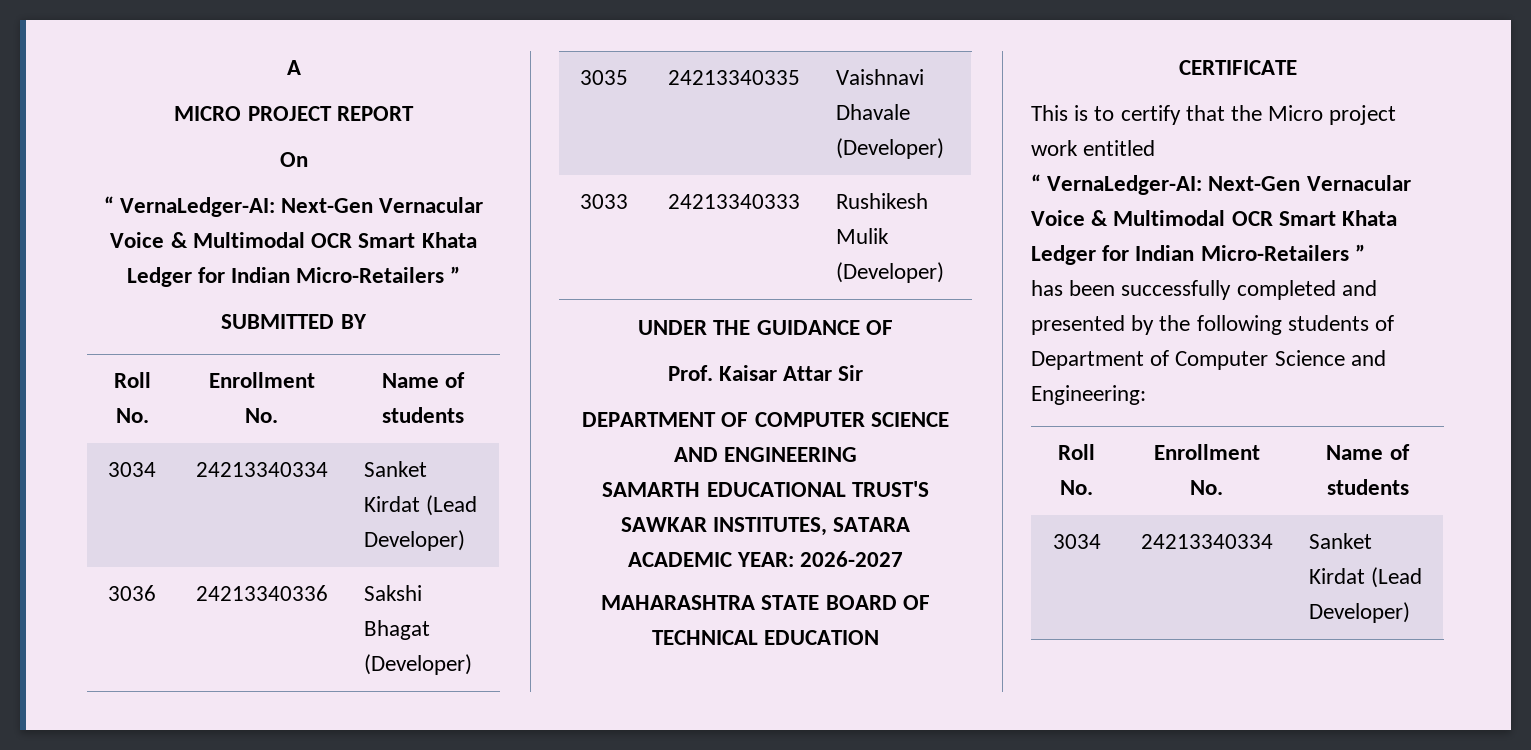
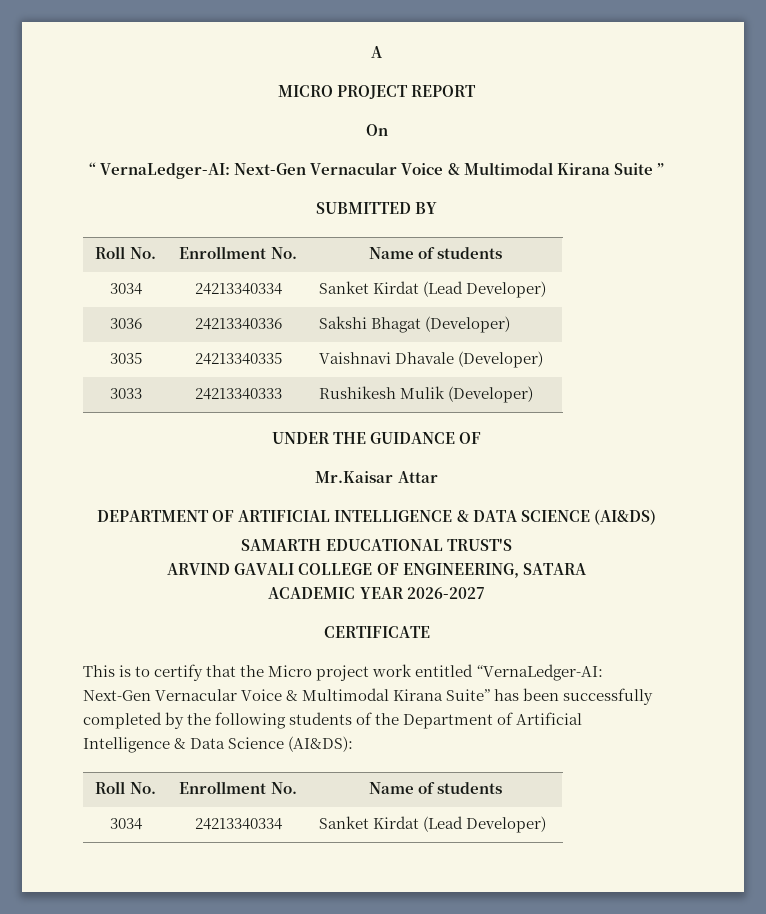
  On
- “ VernaLedger-AI: Next-Gen Vernacular Voice & Multimodal OCR Smart Khata Ledger for Indian Micro-Retailers ”
+ “ VernaLedger-AI: Next-Gen Vernacular Voice & Multimodal Kirana Suite ”
- Prof. Kaisar Attar Sir
+ Mr.Kaisar Attar
- DEPARTMENT OF COMPUTER SCIENCE AND ENGINEERING
- SAMARTH EDUCATIONAL TRUST'S SAWKAR INSTITUTES, SATARA
+ DEPARTMENT OF ARTIFICIAL INTELLIGENCE & DATA SCIENCE (AI&DS)
+ SAMARTH EDUCATIONAL TRUST'S
+ ARVIND GAVALI COLLEGE OF ENGINEERING, SATARA
- ACADEMIC YEAR: 2026-2027
+ ACADEMIC YEAR 2026-2027
- MAHARASHTRA STATE BOARD OF TECHNICAL EDUCATION
- This is to certify that the Micro project work entitled
- “ VernaLedger-AI: Next-Gen Vernacular Voice & Multimodal OCR Smart Khata Ledger for Indian Micro-Retailers ”
- has been successfully completed and presented by the following students of Department of Computer Science and Engineering:
+ This is to certify that the Micro project work entitled “VernaLedger-AI: Next-Gen Vernacular Voice & Multimodal Kirana Suite” has been successfully completed by the following students of the Department of Artificial Intelligence & Data Science (AI&DS):

